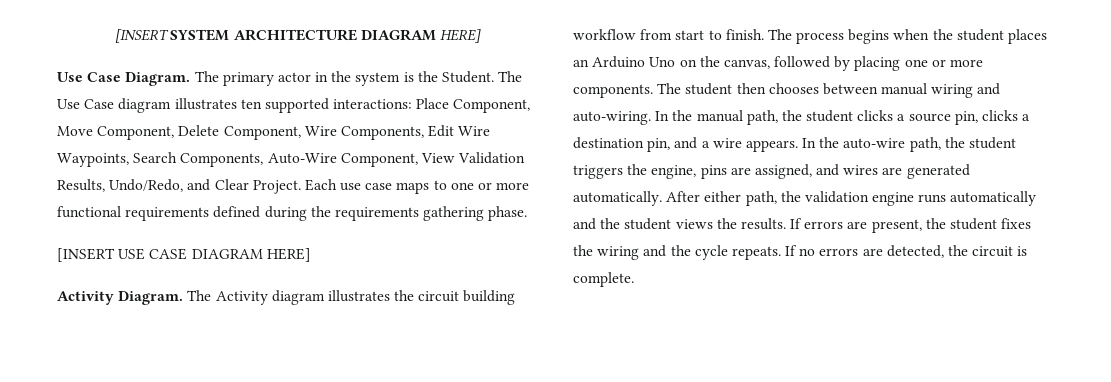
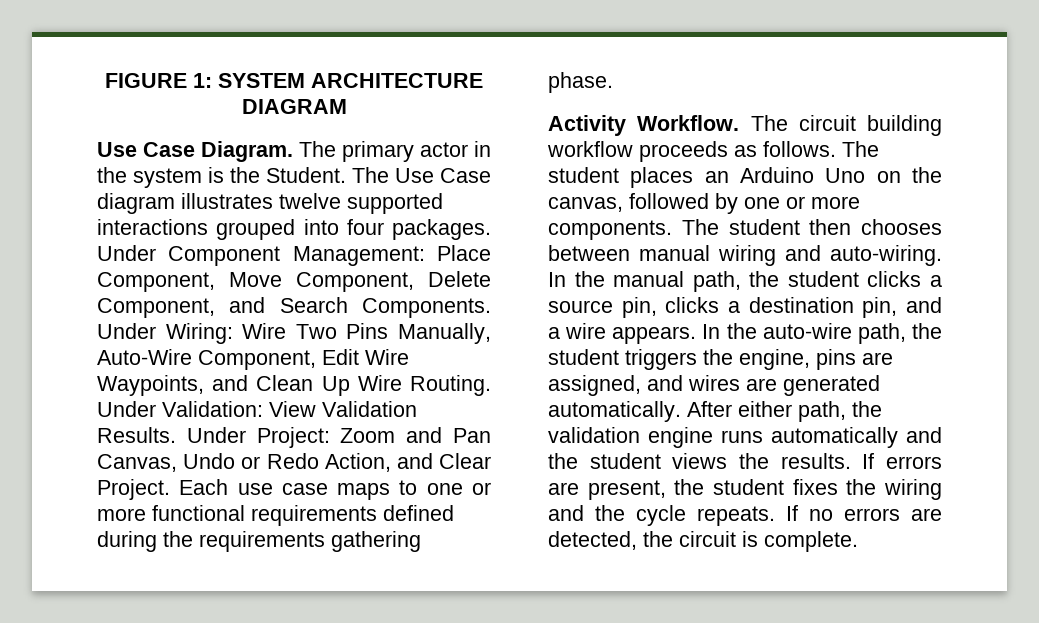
- [INSERT SYSTEM ARCHITECTURE DIAGRAM HERE]
+ FIGURE 1: SYSTEM ARCHITECTURE DIAGRAM
- The Use Case diagram illustrates ten supported interactions: Place Component, Move Component, Delete Component, Wire Components, Edit Wire Waypoints, Search Components, Auto-Wire Component, View Validation Results, Undo/Redo, and Clear Project.
+ The Use Case diagram illustrates twelve supported interactions grouped into four packages. Under Component Management: Place Component, Move Component, Delete Component, and Search Components. Under Wiring: Wire Two Pins Manually, Auto-Wire Component, Edit Wire Waypoints, and Clean Up Wire Routing. Under Validation: View Validation Results. Under Project: Zoom and Pan Canvas, Undo or Redo Action, and Clear Project.
- [INSERT USE CASE DIAGRAM HERE]
- Activity Diagram. The Activity diagram illustrates the circuit building workflow from start to finish. The process begins when the student places an Arduino Uno on the canvas, followed by placing one or more components.
+ Activity Workflow. The circuit building workflow proceeds as follows. The student places an Arduino Uno on the canvas, followed by one or more components.

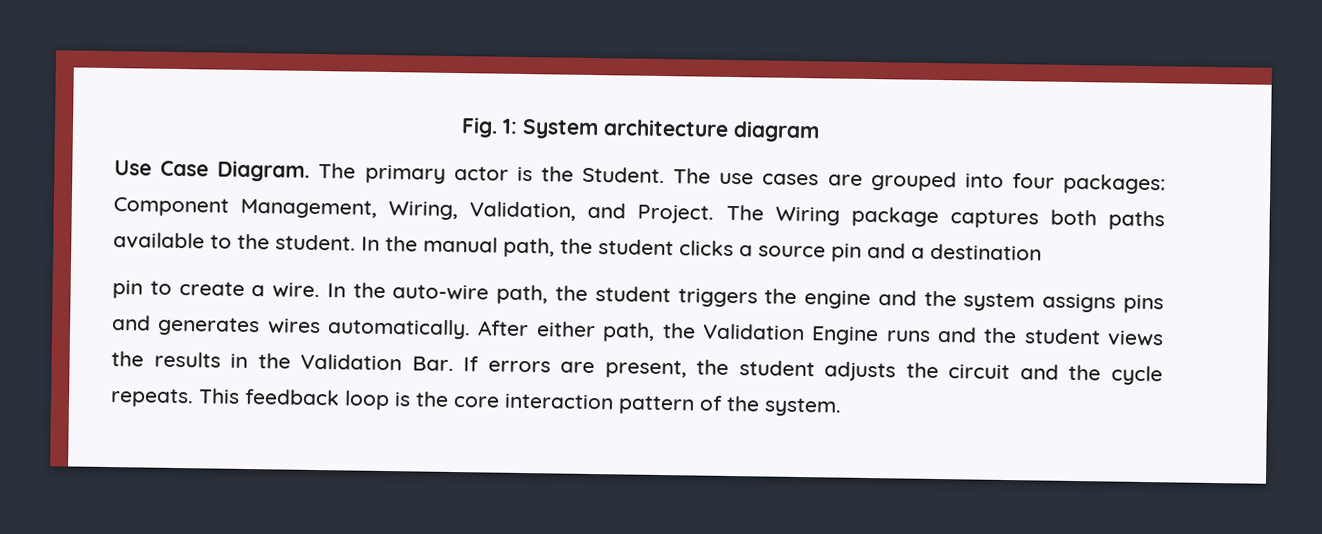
- FIGURE 1: SYSTEM ARCHITECTURE DIAGRAM
+ Fig. 1: System architecture diagram
- The primary actor in the system is the Student.
+ The primary actor is the Student.
- The Use Case diagram illustrates twelve supported interactions grouped into four packages. Under Component Management: Place Component, Move Component, Delete Component, and Search Components. Under Wiring: Wire Two Pins Manually, Auto-Wire Component, Edit Wire Waypoints, and Clean Up Wire Routing. Under Validation: View Validation Results. Under Project: Zoom and Pan Canvas, Undo or Redo Action, and Clear Project. Each use case maps to one or more functional requirements defined during the requirements gathering phase.
- Activity Workflow. The circuit building workflow proceeds as follows. The student places an Arduino Uno on the canvas, followed by one or more components. The student then chooses between manual wiring and auto-wiring.
+ The use cases are grouped into four packages: Component Management, Wiring, Validation, and Project. The Wiring package captures both paths available to the student.
- In the manual path, the student clicks a source pin, clicks a destination pin, and a wire appears.
+ In the manual path, the student clicks a source pin and a destination
+ pin to create a wire.
- In the auto-wire path, the student triggers the engine, pins are assigned, and wires are generated automatically.
+ In the auto-wire path, the student triggers the engine and the system assigns pins and generates wires automatically.
- After either path, the validation engine runs automatically and the student views the results. If errors are present, the student fixes the wiring and the cycle repeats.
+ After either path, the Validation Engine runs and the student views the results in the Validation Bar. If errors are present, the student adjusts the circuit and the cycle repeats.
- If no errors are detected, the circuit is complete.
+ This feedback loop is the core interaction pattern of the system.

